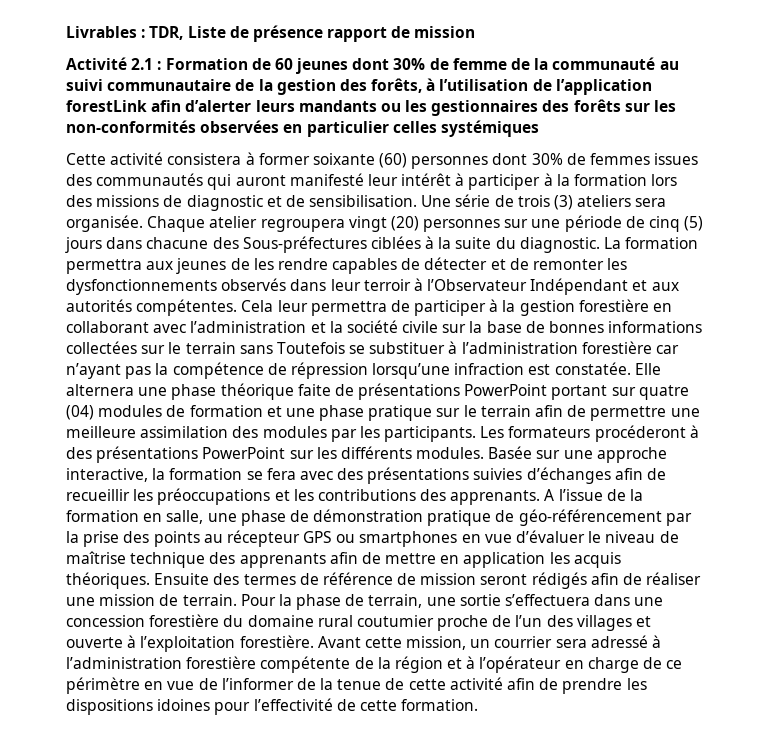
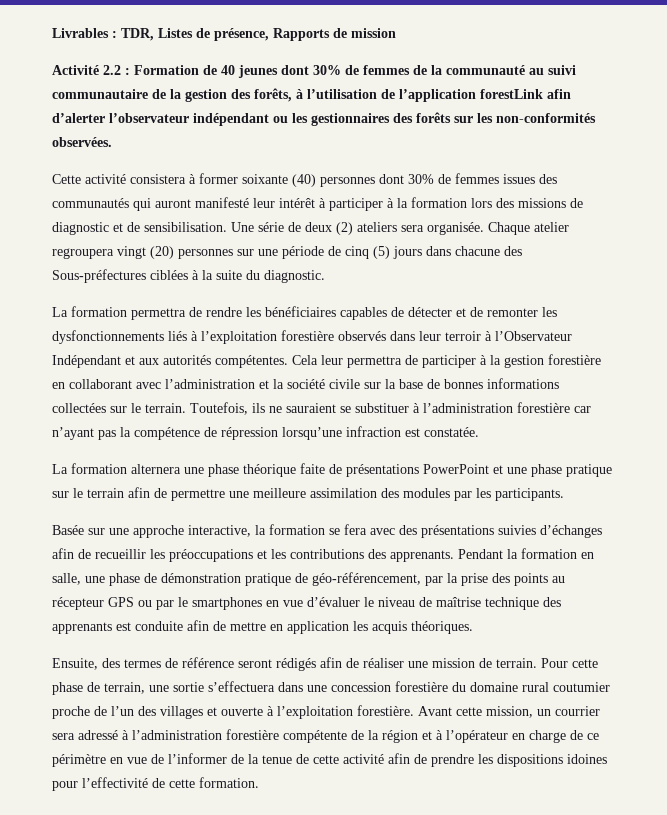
- Livrables : TDR, Liste de présence rapport de mission
+ Livrables : TDR, Listes de présence, Rapports de mission
- Activité 2.1 : Formation de 60 jeunes dont 30% de femme de la communauté au suivi communautaire de la gestion des forêts, à l’utilisation de l’application forestLink afin d’alerter leurs mandants ou les gestionnaires des forêts sur les non-conformités observées en particulier celles systémiques
+ Activité 2.2 : Formation de 40 jeunes dont 30% de femmes de la communauté au suivi communautaire de la gestion des forêts, à l’utilisation de l’application forestLink afin d’alerter l’observateur indépendant ou les gestionnaires des forêts sur les non-conformités observées.
- Cette activité consistera à former soixante (60) personnes dont 30% de femmes issues des communautés qui auront manifesté leur intérêt à participer à la formation lors des missions de diagnostic et de sensibilisation.
+ Cette activité consistera à former soixante (40) personnes dont 30% de femmes issues des communautés qui auront manifesté leur intérêt à participer à la formation lors des missions de diagnostic et de sensibilisation.
- Une série de trois (3) ateliers sera organisée.
+ Une série de deux (2) ateliers sera organisée.
- Chaque atelier regroupera vingt (20) personnes sur une période de cinq (5) jours dans chacune des Sous-préfectures ciblées à la suite du diagnostic. La formation permettra aux jeunes de les rendre capables de détecter et de remonter les dysfonctionnements observés dans leur terroir à l’Observateur Indépendant et aux autorités compétentes.
+ Chaque atelier regroupera vingt (20) personnes sur une période de cinq (5) jours dans chacune des Sous-préfectures ciblées à la suite du diagnostic.
+ La formation permettra de rendre les bénéficiaires capables de détecter et de remonter les dysfonctionnements liés à l’exploitation forestière observés dans leur terroir à l’Observateur Indépendant et aux autorités compétentes.
- Cela leur permettra de participer à la gestion forestière en collaborant avec l’administration et la société civile sur la base de bonnes informations collectées sur le terrain sans Toutefois se substituer à l’administration forestière car n’ayant pas la compétence de répression lorsqu’une infraction est constatée. Elle alternera une phase théorique faite de présentations PowerPoint portant sur quatre (04) modules de formation et une phase pratique sur le terrain afin de permettre une meilleure assimilation des modules par les participants. Les formateurs procéderont à des présentations PowerPoint sur les différents modules. Basée sur une approche interactive, la formation se fera avec des présentations suivies d’échanges afin de recueillir les préoccupations et les contributions des apprenants.
+ Cela leur permettra de participer à la gestion forestière en collaborant avec l’administration et la société civile sur la base de bonnes informations collectées sur le terrain. Toutefois, ils ne sauraient se substituer à l’administration forestière car n’ayant pas la compétence de répression lorsqu’une infraction est constatée.
+ La formation alternera une phase théorique faite de présentations PowerPoint et une phase pratique sur le terrain afin de permettre une meilleure assimilation des modules par les participants.
+ Basée sur une approche interactive, la formation se fera avec des présentations suivies d’échanges afin de recueillir les préoccupations et les contributions des apprenants.
- A l’issue de la formation en salle, une phase de démonstration pratique de géo-référencement par la prise des points au récepteur GPS ou smartphones en vue d’évaluer le niveau de maîtrise technique des apprenants afin de mettre en application les acquis théoriques. Ensuite des termes de référence de mission seront rédigés afin de réaliser une mission de terrain.
+ Pendant la formation en salle, une phase de démonstration pratique de géo-référencement, par la prise des points au récepteur GPS ou par le smartphones en vue d’évaluer le niveau de maîtrise technique des apprenants est conduite afin de mettre en application les acquis théoriques.
+ Ensuite, des termes de référence seront rédigés afin de réaliser une mission de terrain.
- Pour la phase de terrain, une sortie s’effectuera dans une concession forestière du domaine rural coutumier proche de l’un des villages et ouverte à l’exploitation forestière.
+ Pour cette phase de terrain, une sortie s’effectuera dans une concession forestière du domaine rural coutumier proche de l’un des villages et ouverte à l’exploitation forestière.

